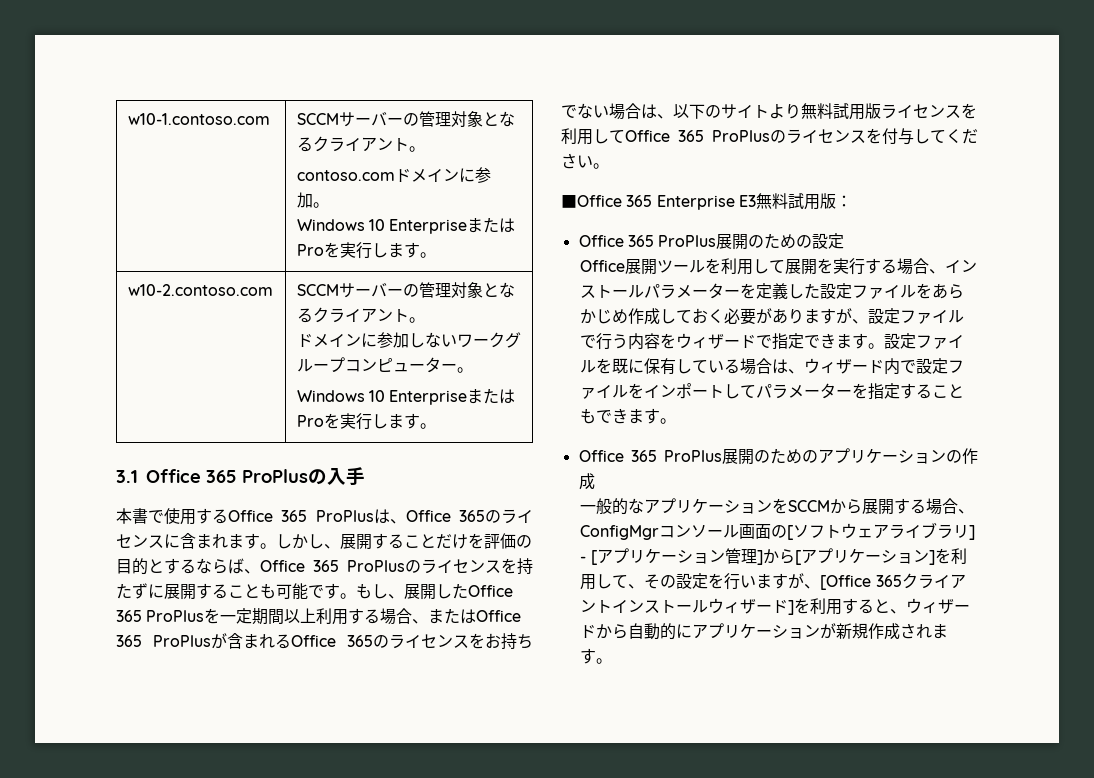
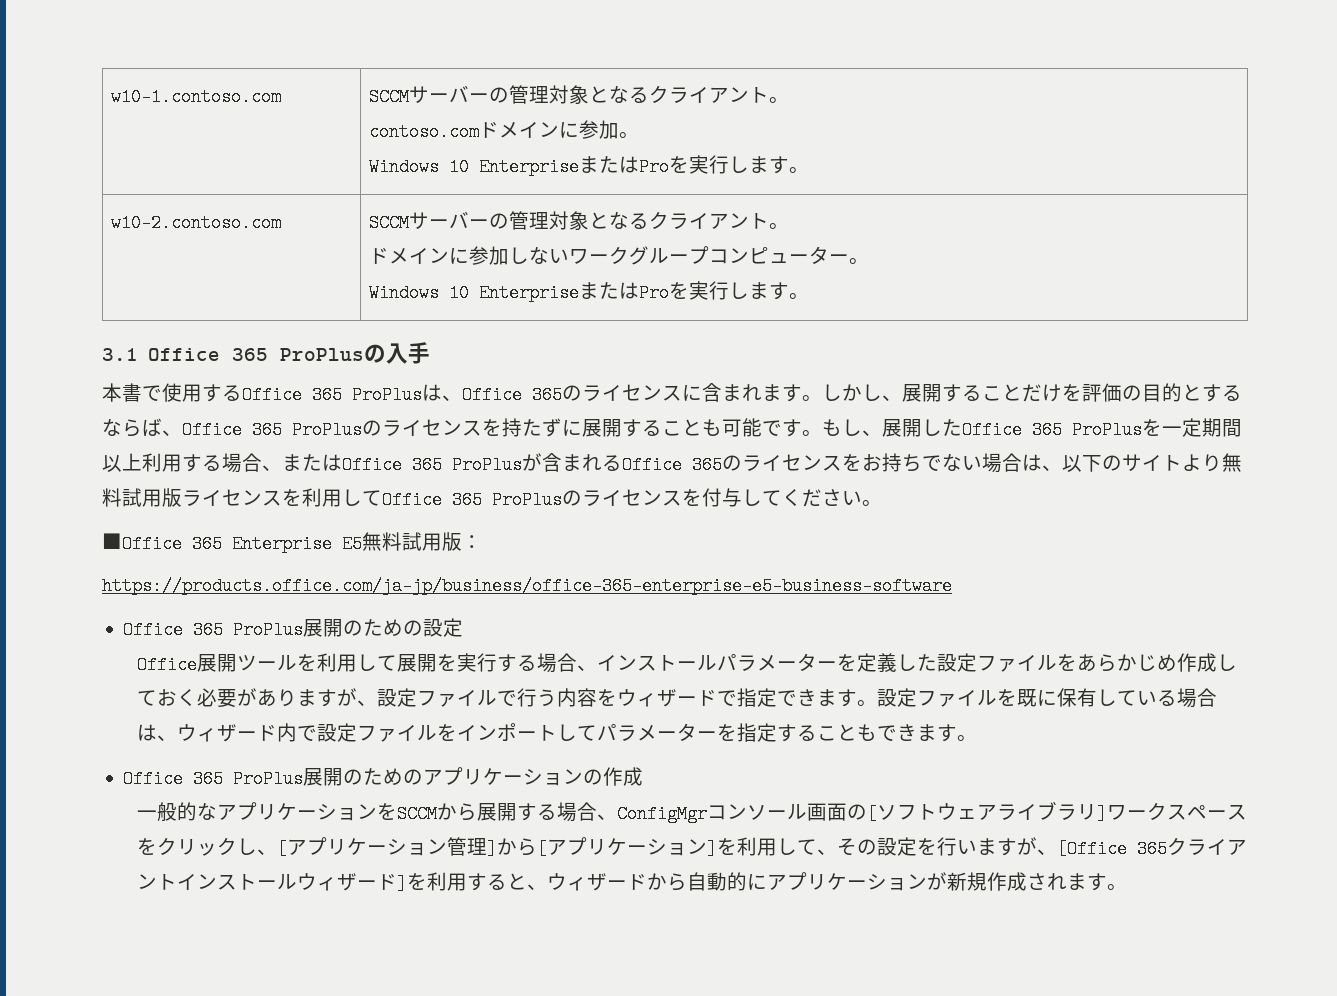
- ■Office 365 Enterprise E3無料試用版：
+ ■Office 365 Enterprise E5無料試用版：
+ https://products.office.com/ja-jp/business/office-365-enterprise-e5-business-software
- 一般的なアプリケーションをSCCMから展開する場合、ConfigMgrコンソール画面の[ソフトウェアライブラリ] - [アプリケーション管理]から[アプリケーション]を利用して、その設定を行いますが、[Office 365クライアントインストールウィザード]を利用すると、ウィザードから自動的にアプリケーションが新規作成されます。
+ 一般的なアプリケーションをSCCMから展開する場合、ConfigMgrコンソール画面の[ソフトウェアライブラリ]ワークスペースをクリックし、[アプリケーション管理]から[アプリケーション]を利用して、その設定を行いますが、[Office 365クライアントインストールウィザード]を利用すると、ウィザードから自動的にアプリケーションが新規作成されます。

